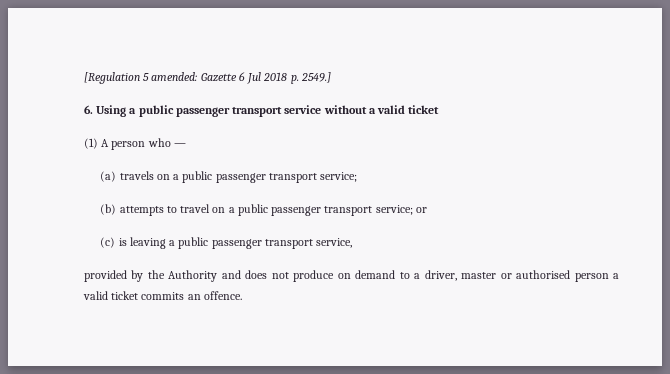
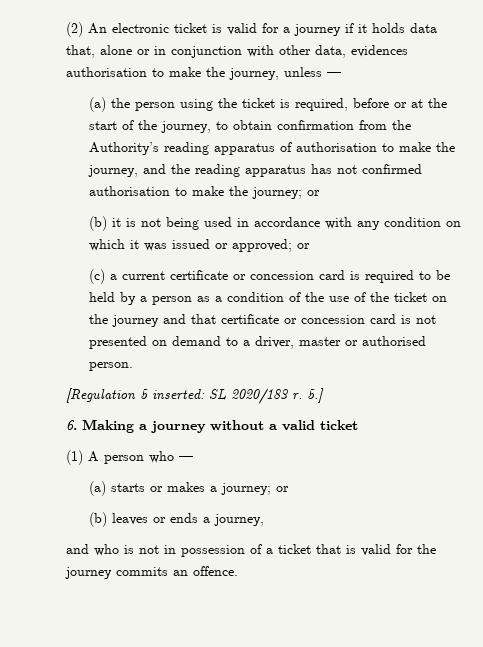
- [Regulation 5 amended: Gazette 6 Jul 2018 p. 2549.]
- 6. Using a public passenger transport service without a valid ticket
+ (2) An electronic ticket is valid for a journey if it holds data that, alone or in conjunction with other data, evidences authorisation to make the journey, unless —
+ (a) the person using the ticket is required, before or at the start of the journey, to obtain confirmation from the Authority’s reading apparatus of authorisation to make the journey, and the reading apparatus has not confirmed authorisation to make the journey; or
+ (b) it is not being used in accordance with any condition on which it was issued or approved; or
+ (c) a current certificate or concession card is required to be held by a person as a condition of the use of the ticket on the journey and that certificate or concession card is not presented on demand to a driver, master or authorised person.
+ [Regulation 5 inserted: SL 2020/183 r. 5.]
+ 6. Making a journey without a valid ticket
- (a) travels on a public passenger transport service;
- (b) attempts to travel on a public passenger transport service; or
- (c) is leaving a public passenger transport service,
- provided by the Authority and does not produce on demand to a driver, master or authorised person a valid ticket commits an offence.
+ (a) starts or makes a journey; or
+ (b) leaves or ends a journey,
+ and who is not in possession of a ticket that is valid for the journey commits an offence.

